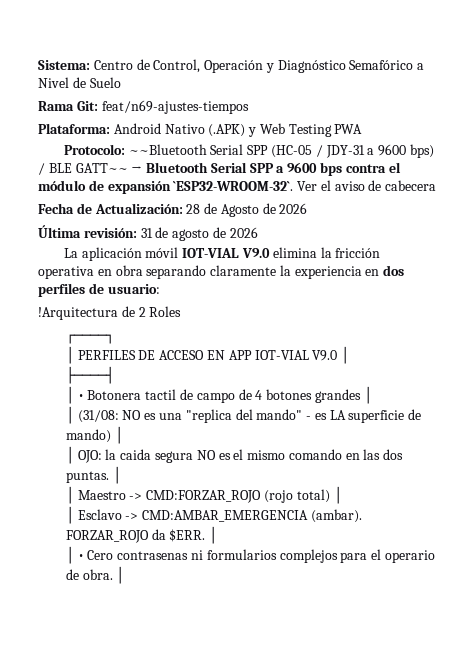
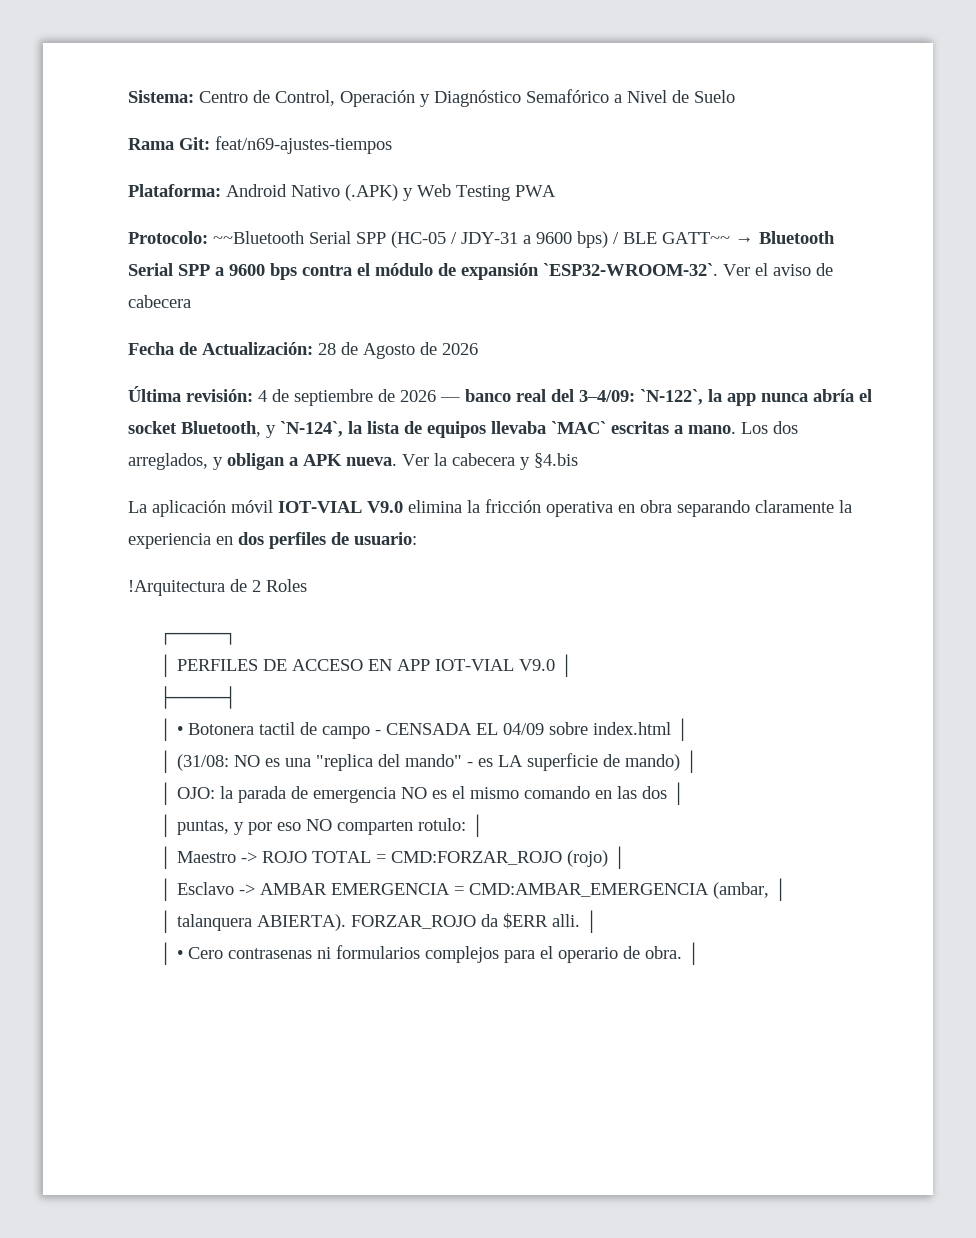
- Última revisión: 31 de agosto de 2026
+ Última revisión: 4 de septiembre de 2026 — banco real del 3–4/09: `N-122`, la app nunca abría el socket Bluetooth, y `N-124`, la lista de equipos llevaba `MAC` escritas a mano. Los dos arreglados, y obligan a APK nueva. Ver la cabecera y §4.bis
- │ • Botonera tactil de campo de 4 botones grandes │
+ │ • Botonera tactil de campo - CENSADA EL 04/09 sobre index.html │
- │ OJO: la caida segura NO es el mismo comando en las dos puntas. │
+ │ OJO: la parada de emergencia NO es el mismo comando en las dos │
+ │ puntas, y por eso NO comparten rotulo: │
- │ Maestro -> CMD:FORZAR_ROJO (rojo total) │
+ │ Maestro -> ROJO TOTAL = CMD:FORZAR_ROJO (rojo) │
- │ Esclavo -> CMD:AMBAR_EMERGENCIA (ambar). FORZAR_ROJO da $ERR.
+ │ Esclavo -> AMBAR EMERGENCIA = CMD:AMBAR_EMERGENCIA (ambar, │
+ │ talanquera ABIERTA). FORZAR_ROJO da $ERR alli.

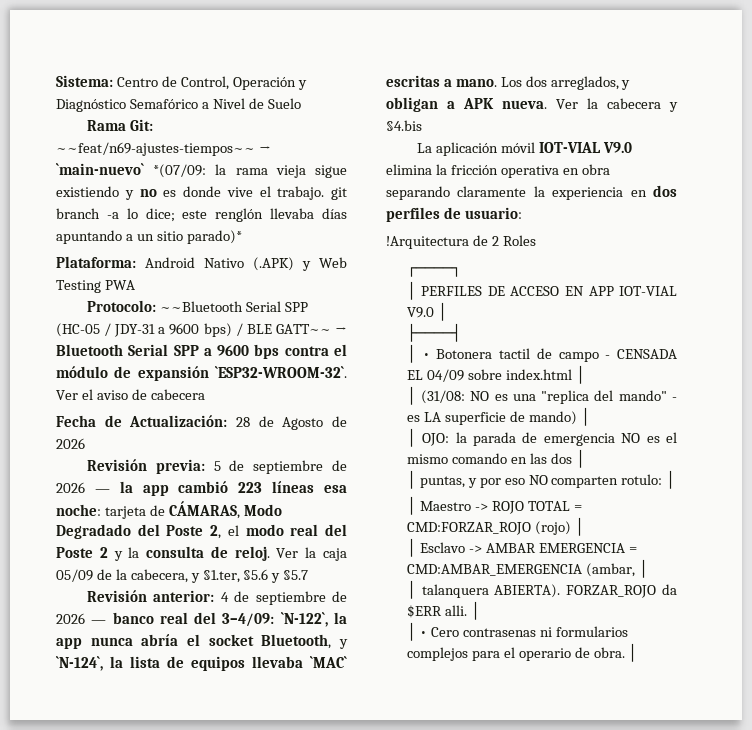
- Rama Git: feat/n69-ajustes-tiempos
+ Rama Git: ~~feat/n69-ajustes-tiempos~~ → `main-nuevo` *(07/09: la rama vieja sigue existiendo y no es donde vive el trabajo. git branch -a lo dice; este renglón llevaba días apuntando a un sitio parado)*
- Última revisión: 4 de septiembre de 2026 — banco real del 3–4/09: `N-122`, la app nunca abría el socket Bluetooth, y `N-124`, la lista de equipos llevaba `MAC` escritas a mano.
+ Revisión previa: 5 de septiembre de 2026 — la app cambió 223 líneas esa noche: tarjeta de CÁMARAS, Modo Degradado del Poste 2, el modo real del Poste 2 y la consulta de reloj. Ver la caja 05/09 de la cabecera, y §1.ter, §5.6 y §5.7
+ Revisión anterior: 4 de septiembre de 2026 — banco real del 3–4/09: `N-122`, la app nunca abría el socket Bluetooth, y `N-124`, la lista de equipos llevaba `MAC` escritas a mano.

